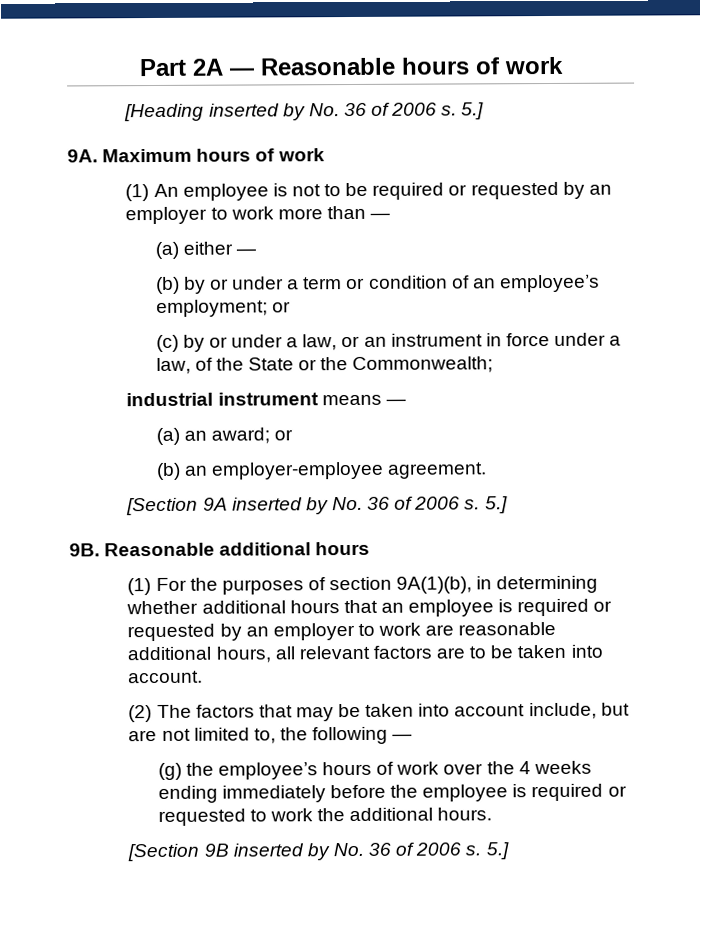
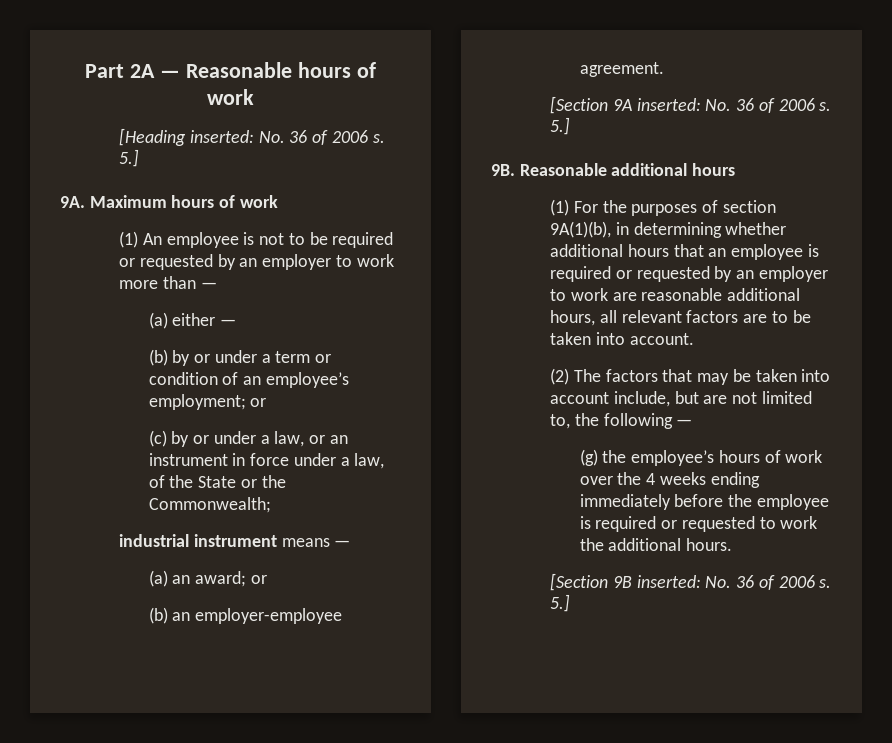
- [Heading inserted by No. 36 of 2006 s.
+ [Heading inserted: No. 36 of 2006 s.
- [Section 9A inserted by No. 36 of 2006 s.
+ [Section 9A inserted: No. 36 of 2006 s.
- [Section 9B inserted by No. 36 of 2006 s.
+ [Section 9B inserted: No. 36 of 2006 s.

